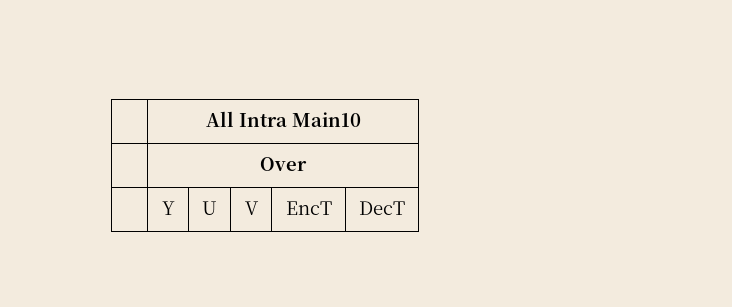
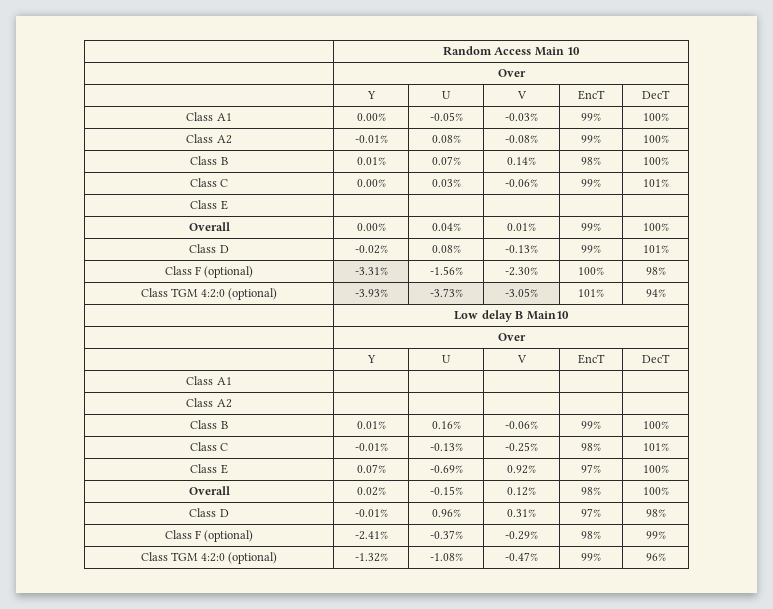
- | All Intra Main10
+ | Random Access Main 10
+ | Over
+ | Y | U | V | EncT | DecT
+ Class A1 | 0.00% | -0.05% | -0.03% | 99% | 100%
+ Class A2 | -0.01% | 0.08% | -0.08% | 99% | 100%
+ Class B | 0.01% | 0.07% | 0.14% | 98% | 100%
+ Class C | 0.00% | 0.03% | -0.06% | 99% | 101%
+ Class E | | | | |
+ Overall | 0.00% | 0.04% | 0.01% | 99% | 100%
+ Class D | -0.02% | 0.08% | -0.13% | 99% | 101%
+ Class F (optional) | -3.31% | -1.56% | -2.30% | 100% | 98%
+ Class TGM 4:2:0 (optional) | -3.93% | -3.73% | -3.05% | 101% | 94%
+ | Low delay B Main10
+ Class A1 | | | | |
+ Class A2 | | | | |
+ Class B | 0.01% | 0.16% | -0.06% | 99% | 100%
+ Class C | -0.01% | -0.13% | -0.25% | 98% | 101%
+ Class E | 0.07% | -0.69% | 0.92% | 97% | 100%
+ Overall | 0.02% | -0.15% | 0.12% | 98% | 100%
+ Class D | -0.01% | 0.96% | 0.31% | 97% | 98%
+ Class F (optional) | -2.41% | -0.37% | -0.29% | 98% | 99%
+ Class TGM 4:2:0 (optional) | -1.32% | -1.08% | -0.47% | 99% | 96%

